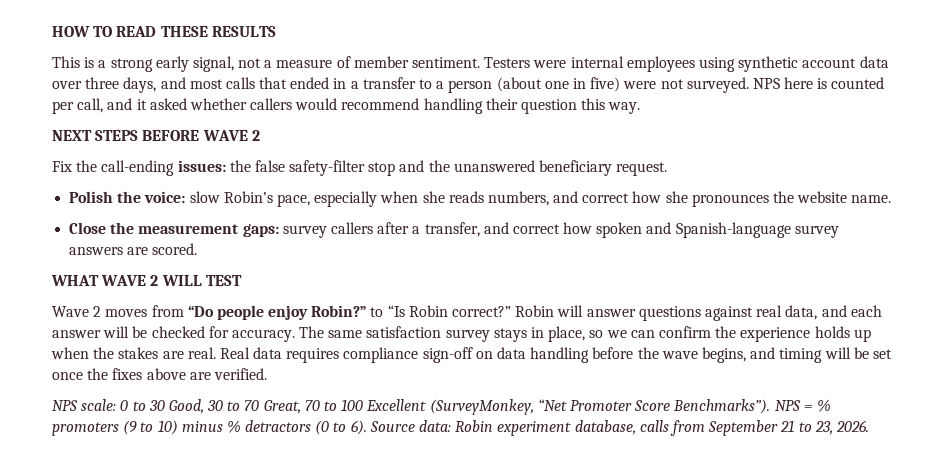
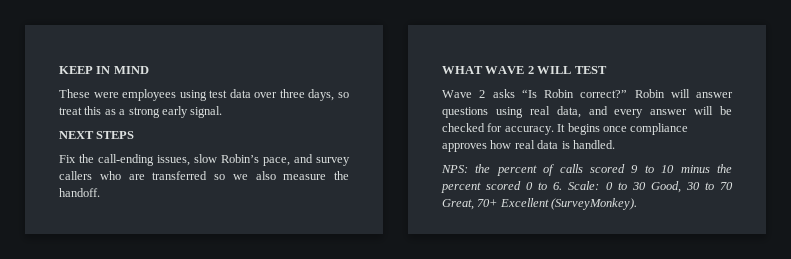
- HOW TO READ THESE RESULTS
- This is a strong early signal, not a measure of member sentiment. Testers were internal employees using synthetic account data over three days, and most calls that ended in a transfer to a person (about one in five) were not surveyed. NPS here is counted per call, and it asked whether callers would recommend handling their question this way.
+ KEEP IN MIND
+ These were employees using test data over three days, so treat this as a strong early signal.
- NEXT STEPS BEFORE WAVE 2
+ NEXT STEPS
- Fix the call-ending issues: the false safety-filter stop and the unanswered beneficiary request.
- Polish the voice: slow Robin’s pace, especially when she reads numbers, and correct how she pronounces the website name.
- Close the measurement gaps: survey callers after a transfer, and correct how spoken and Spanish-language survey answers are scored.
+ Fix the call-ending issues, slow Robin’s pace, and survey callers who are transferred so we also measure the handoff.
- Wave 2 moves from “Do people enjoy Robin?” to “Is Robin correct?”
+ Wave 2 asks “Is Robin correct?”
- Robin will answer questions against real data, and each answer will be checked for accuracy.
+ Robin will answer questions using real data, and every answer will be checked for accuracy.
- The same satisfaction survey stays in place, so we can confirm the experience holds up when the stakes are real. Real data requires compliance sign-off on data handling before the wave begins, and timing will be set once the fixes above are verified.
- NPS scale: 0 to 30 Good, 30 to 70 Great, 70 to 100 Excellent (SurveyMonkey, “Net Promoter Score Benchmarks”). NPS = % promoters (9 to 10) minus % detractors (0 to 6). Source data: Robin experiment database, calls from September 21 to 23, 2026.
+ It begins once compliance approves how real data is handled.
+ NPS: the percent of calls scored 9 to 10 minus the percent scored 0 to 6. Scale: 0 to 30 Good, 30 to 70 Great, 70+ Excellent (SurveyMonkey).

